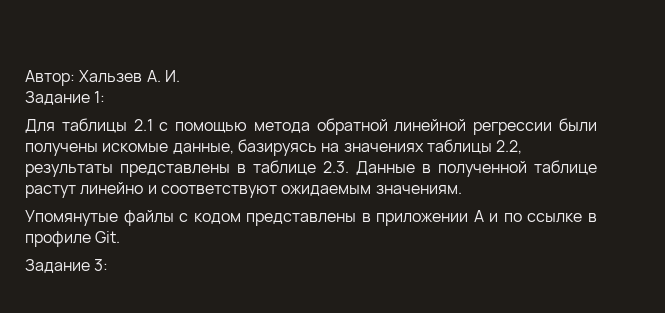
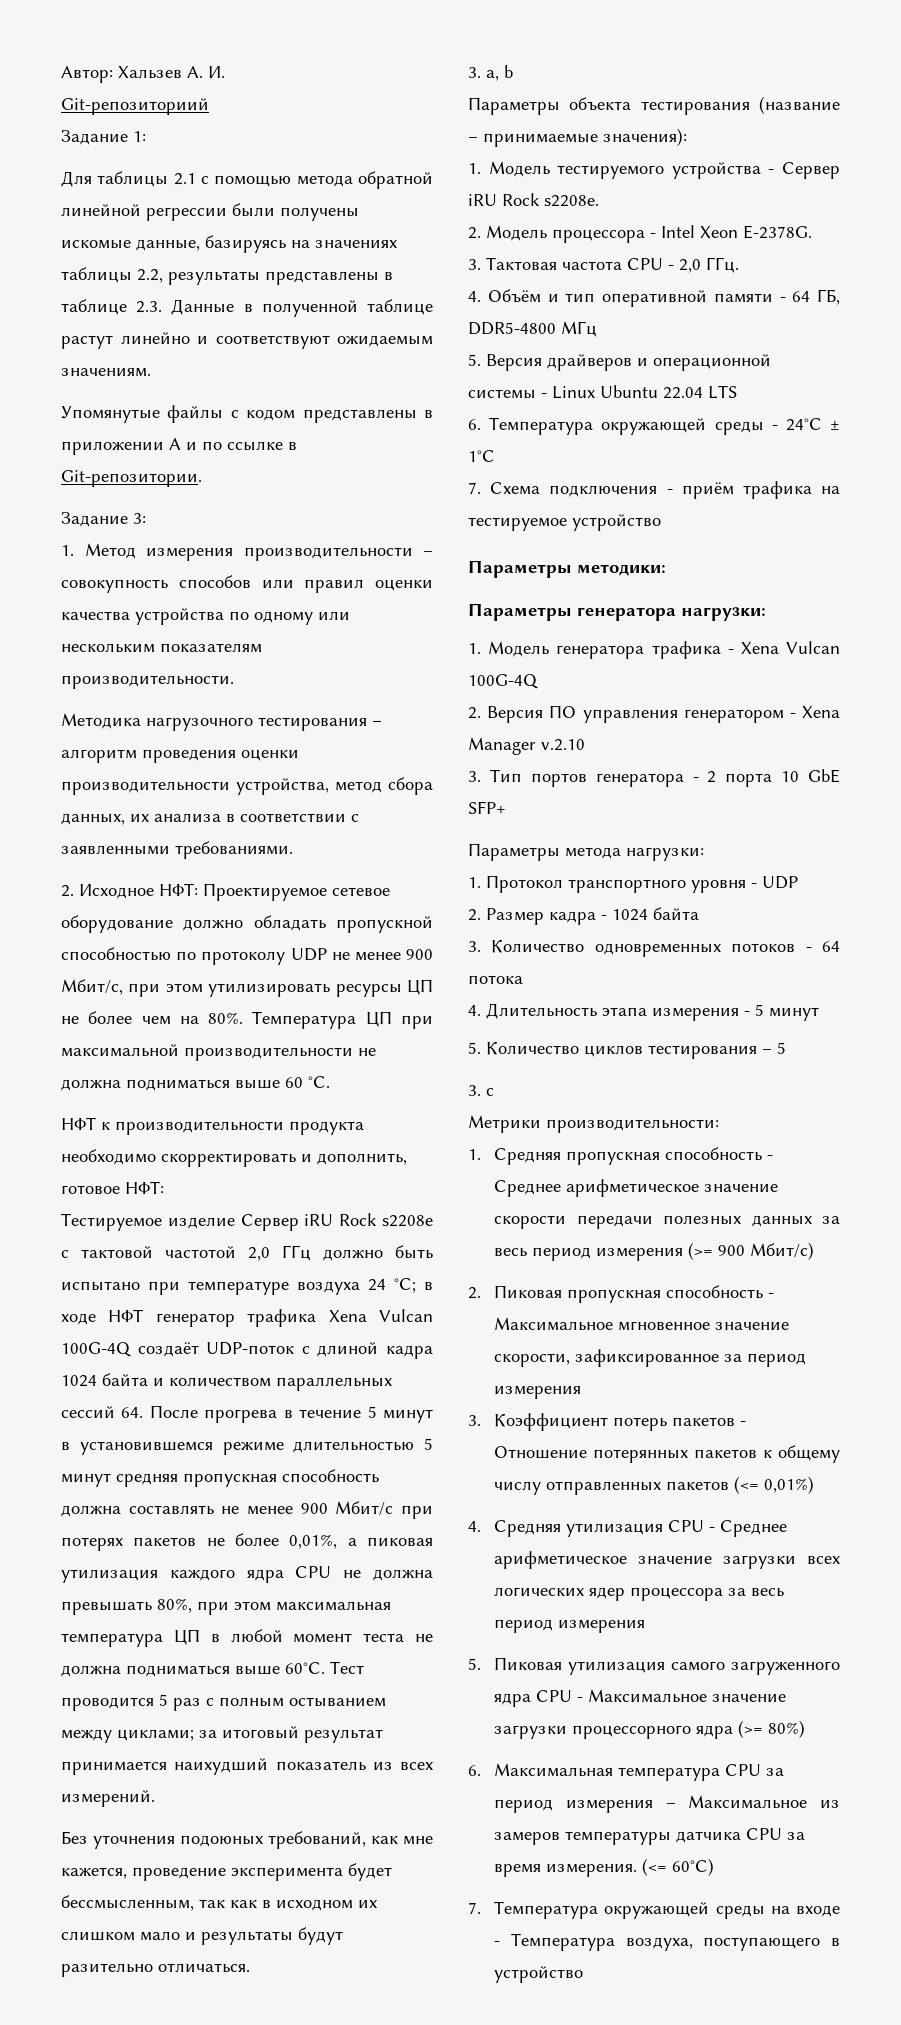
+ Git-репозиториий
- Упомянутые файлы с кодом представлены в приложении А и по ссылке в профиле Git.
+ Упомянутые файлы с кодом представлены в приложении А и по ссылке в Git-репозитории.
+ 1. Метод измерения производительности – совокупность способов или правил оценки качества устройства по одному или нескольким показателям производительности.
+ Методика нагрузочного тестирования – алгоритм проведения оценки производительности устройства, метод сбора данных, их анализа в соответствии с заявленными требованиями.
+ 2. Исходное НФТ: Проектируемое сетевое оборудование должно обладать пропускной способностью по протоколу UDP не менее 900 Мбит/с, при этом утилизировать ресурсы ЦП не более чем на 80%. Температура ЦП при максимальной производительности не должна подниматься выше 60 °С.
+ НФТ к производительности продукта необходимо скорректировать и дополнить, готовое НФТ:
+ Тестируемое изделие Сервер iRU Rock s2208e с тактовой частотой 2,0 ГГц должно быть испытано при температуре воздуха 24 °C; в ходе НФТ генератор трафика Xena Vulcan 100G-4Q создаёт UDP-поток с длиной кадра 1024 байта и количеством параллельных сессий 64. После прогрева в течение 5 минут в установившемся режиме длительностью 5 минут средняя пропускная способность должна составлять не менее 900 Мбит/с при потерях пакетов не более 0,01%, а пиковая утилизация каждого ядра CPU не должна превышать 80%, при этом максимальная температура ЦП в любой момент теста не должна подниматься выше 60°C. Тест проводится 5 раз с полным остыванием между циклами; за итоговый результат принимается наихудший показатель из всех измерений.
+ Без уточнения подоюных требований, как мне кажется, проведение эксперимента будет бессмысленным, так как в исходном их слишком мало и результаты будут разительно отличаться.
+ 3. а, b
+ Параметры объекта тестирования (название – принимаемые значения):
+ 1. Модель тестируемого устройства - Сервер iRU Rock s2208e.
+ 2. Модель процессора - Intel Xeon E-2378G.
+ 3. Тактовая частота CPU - 2,0 ГГц.
+ 4. Объём и тип оперативной памяти - 64 ГБ, DDR5-4800 МГц
+ 5. Версия драйверов и операционной системы - Linux Ubuntu 22.04 LTS
+ 6. Температура окружающей среды - 24°C ± 1°C
+ 7. Схема подключения - приём трафика на тестируемое устройство
+ Параметры методики:
+ Параметры генератора нагрузки:
+ 1. Модель генератора трафика - Xena Vulcan 100G-4Q
+ 2. Версия ПО управления генератором - Xena Manager v.2.10
+ 3. Тип портов генератора - 2 порта 10 GbE SFP+
+ Параметры метода нагрузки:
+ 1. Протокол транспортного уровня - UDP
+ 2. Размер кадра - 1024 байта
+ 3. Количество одновременных потоков - 64 потока
+ 4. Длительность этапа измерения - 5 минут
+ 5. Количество циклов тестирования – 5
+ 3. c
+ Метрики производительности:
+ 1. Средняя пропускная способность - Среднее арифметическое значение скорости передачи полезных данных за весь период измерения (>= 900 Мбит/c)
+ 2. Пиковая пропускная способность - Максимальное мгновенное значение скорости, зафиксированное за период измерения
+ 3. Коэффициент потерь пакетов - Отношение потерянных пакетов к общему числу отправленных пакетов (<= 0,01%)
+ 4. Средняя утилизация CPU - Среднее арифметическое значение загрузки всех логических ядер процессора за весь период измерения
+ 5. Пиковая утилизация самого загруженного ядра CPU - Максимальное значение загрузки процессорного ядра (>= 80%)
+ 6. Максимальная температура CPU за период измерения – Максимальное из замеров температуры датчика CPU за время измерения. (<= 60°C)
+ 7. Температура окружающей среды на входе - Температура воздуха, поступающего в устройство

